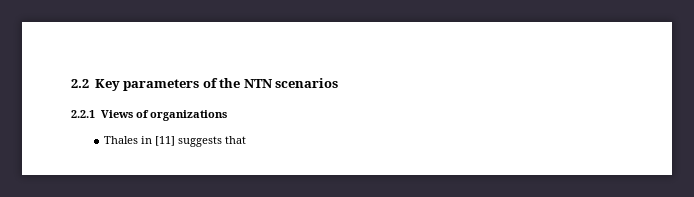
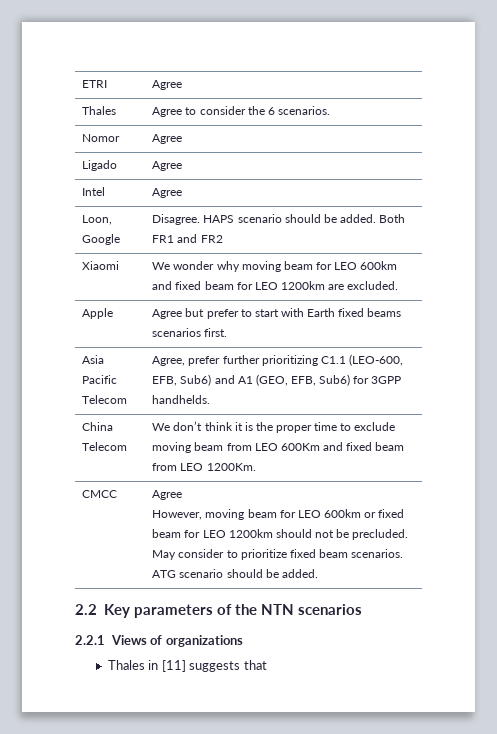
+ ETRI | Agree
+ Thales | Agree to consider the 6 scenarios.
+ Nomor | Agree
+ Ligado | Agree
+ Intel | Agree
+ Loon, Google | Disagree. HAPS scenario should be added. Both FR1 and FR2
+ Xiaomi | We wonder why moving beam for LEO 600km and fixed beam for LEO 1200km are excluded.
+ Apple | Agree but prefer to start with Earth fixed beams scenarios first.
+ Asia Pacific Telecom | Agree, prefer further prioritizing C1.1 (LEO-600, EFB, Sub6) and A1 (GEO, EFB, Sub6) for 3GPP handhelds.
+ China Telecom | We don’t think it is the proper time to exclude moving beam from LEO 600Km and fixed beam from LEO 1200Km.
+ CMCC | Agree
+ However, moving beam for LEO 600km or fixed beam for LEO 1200km should not be precluded. May consider to prioritize fixed beam scenarios. ATG scenario should be added.

